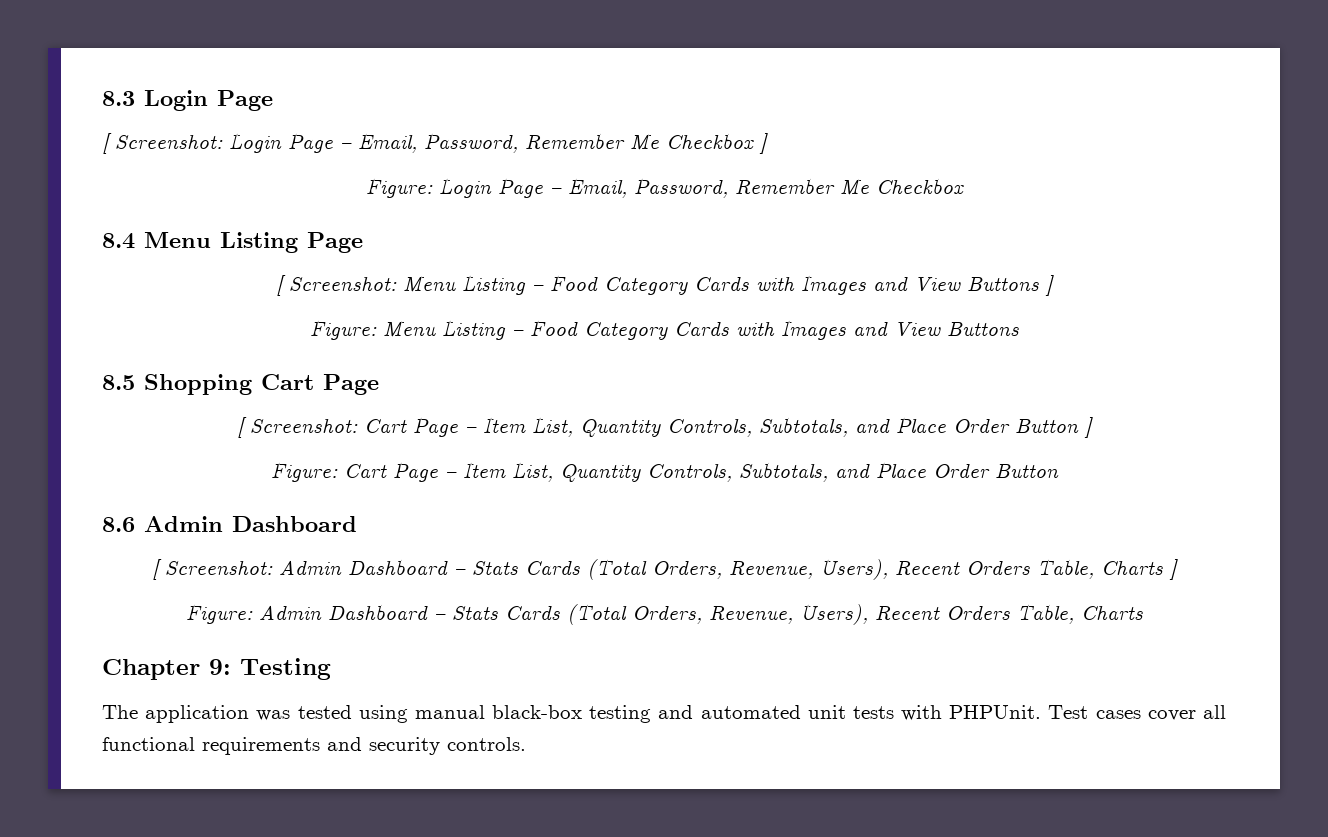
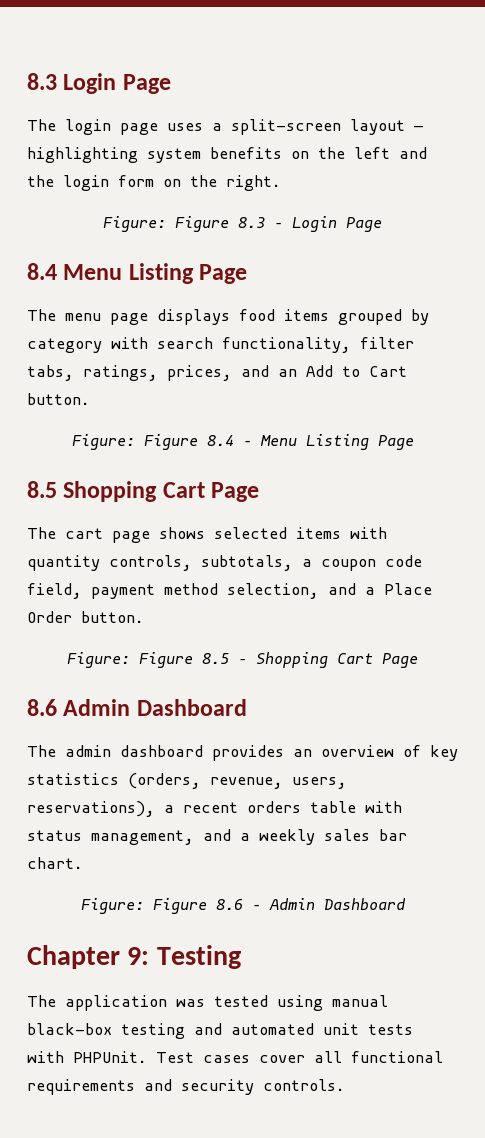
- [ Screenshot: Login Page – Email, Password, Remember Me Checkbox ]
- Figure: Login Page – Email, Password, Remember Me Checkbox
+ The login page uses a split-screen layout — highlighting system benefits on the left and the login form on the right.
+ Figure: Figure 8.3 – Login Page
  8.4 Menu Listing Page
- [ Screenshot: Menu Listing – Food Category Cards with Images and View Buttons ]
- Figure: Menu Listing – Food Category Cards with Images and View Buttons
+ The menu page displays food items grouped by category with search functionality, filter tabs, ratings, prices, and an Add to Cart button.
+ Figure: Figure 8.4 – Menu Listing Page
  8.5 Shopping Cart Page
- [ Screenshot: Cart Page – Item List, Quantity Controls, Subtotals, and Place Order Button ]
- Figure: Cart Page – Item List, Quantity Controls, Subtotals, and Place Order Button
+ The cart page shows selected items with quantity controls, subtotals, a coupon code field, payment method selection, and a Place Order button.
+ Figure: Figure 8.5 – Shopping Cart Page
  8.6 Admin Dashboard
- [ Screenshot: Admin Dashboard – Stats Cards (Total Orders, Revenue, Users), Recent Orders Table, Charts ]
- Figure: Admin Dashboard – Stats Cards (Total Orders, Revenue, Users), Recent Orders Table, Charts
+ The admin dashboard provides an overview of key statistics (orders, revenue, users, reservations), a recent orders table with status management, and a weekly sales bar chart.
+ Figure: Figure 8.6 – Admin Dashboard

